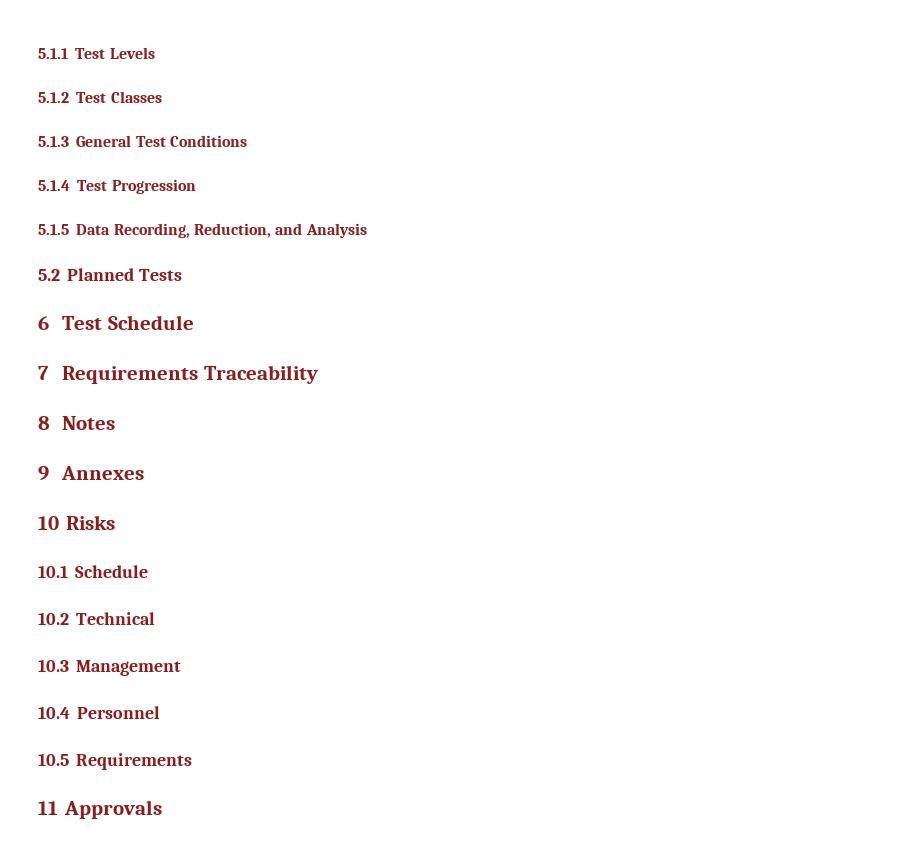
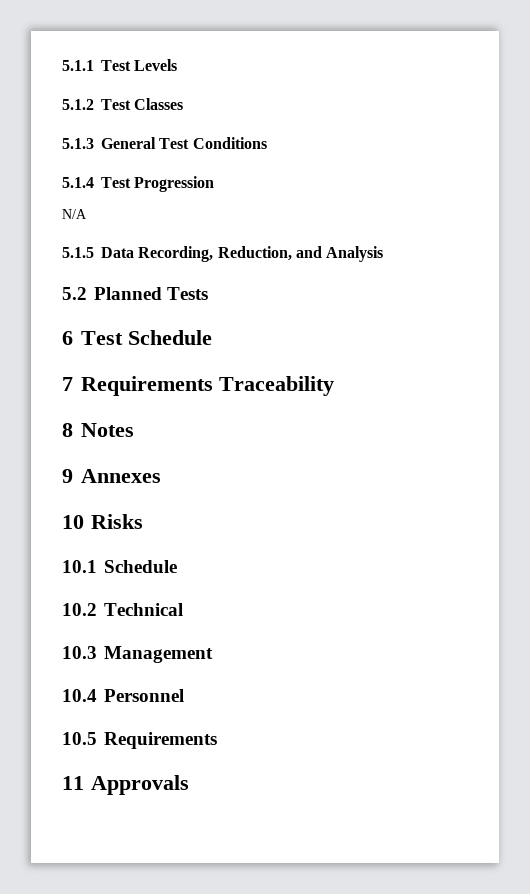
+ N/A

